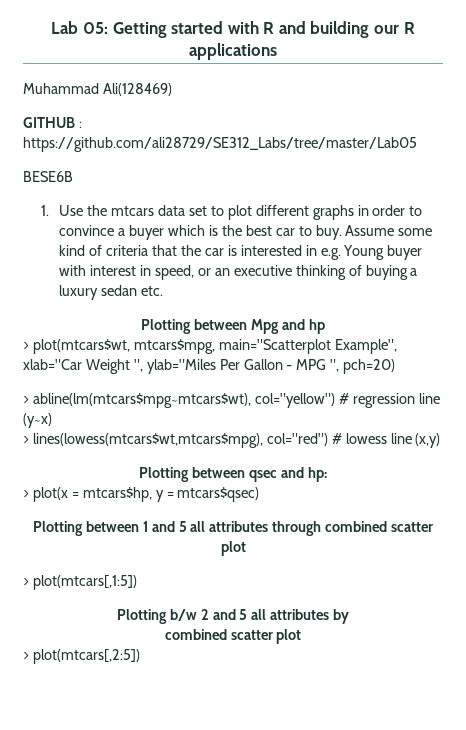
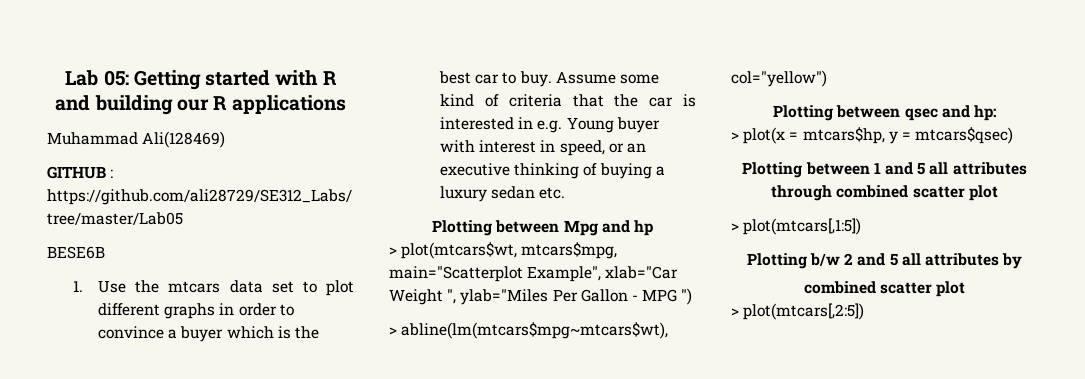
- > plot(mtcars$wt, mtcars$mpg, main="Scatterplot Example", xlab="Car Weight ", ylab="Miles Per Gallon - MPG ", pch=20)
+ > plot(mtcars$wt, mtcars$mpg, main="Scatterplot Example", xlab="Car Weight ", ylab="Miles Per Gallon - MPG ")
- > abline(lm(mtcars$mpg~mtcars$wt), col="yellow") # regression line (y~x)
- > lines(lowess(mtcars$wt,mtcars$mpg), col="red") # lowess line (x,y)
+ > abline(lm(mtcars$mpg~mtcars$wt), col="yellow")

